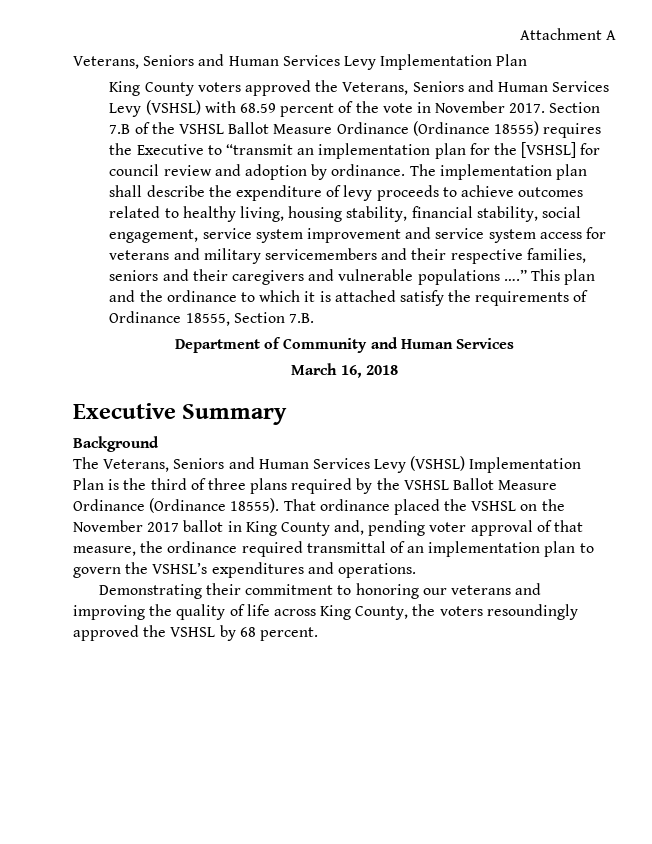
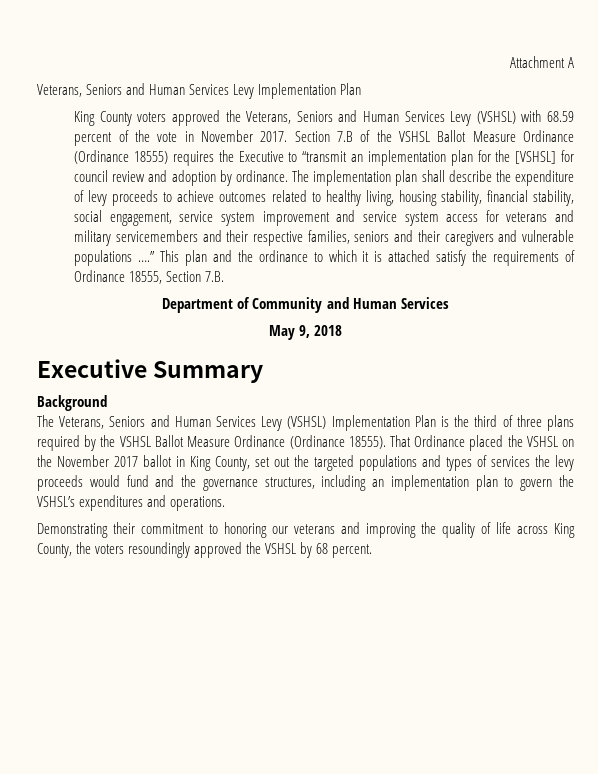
- March 16, 2018
+ May 9, 2018
- That ordinance placed the VSHSL on the November 2017 ballot in King County and, pending voter approval of that measure, the ordinance required transmittal of an implementation plan to govern the VSHSL’s expenditures and operations.
+ That Ordinance placed the VSHSL on the November 2017 ballot in King County, set out the targeted populations and types of services the levy proceeds would fund and the governance structures, including an implementation plan to govern the VSHSL’s expenditures and operations.

